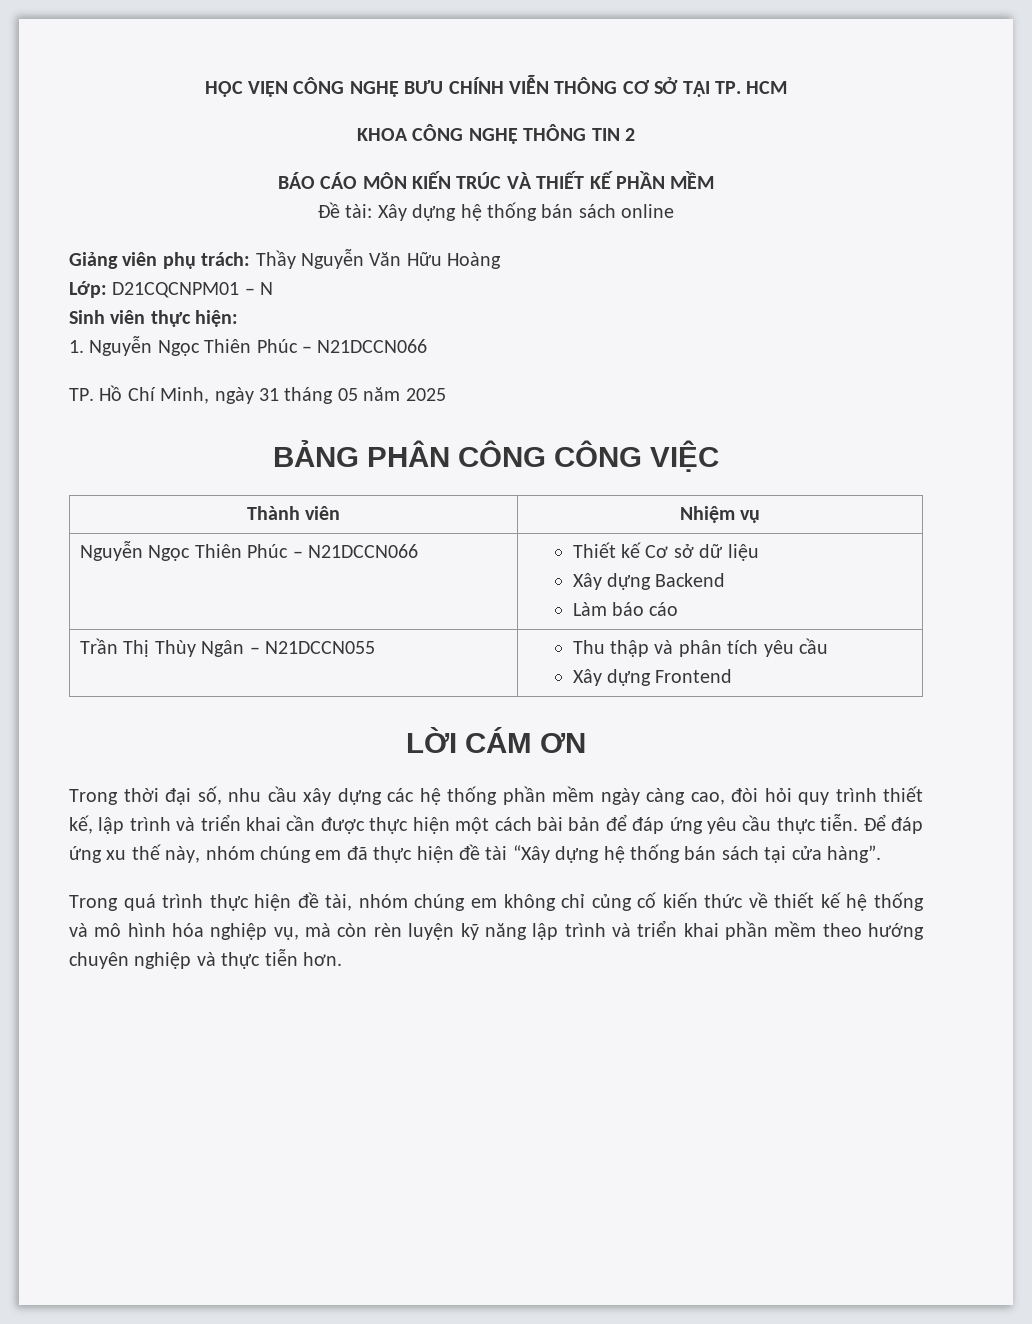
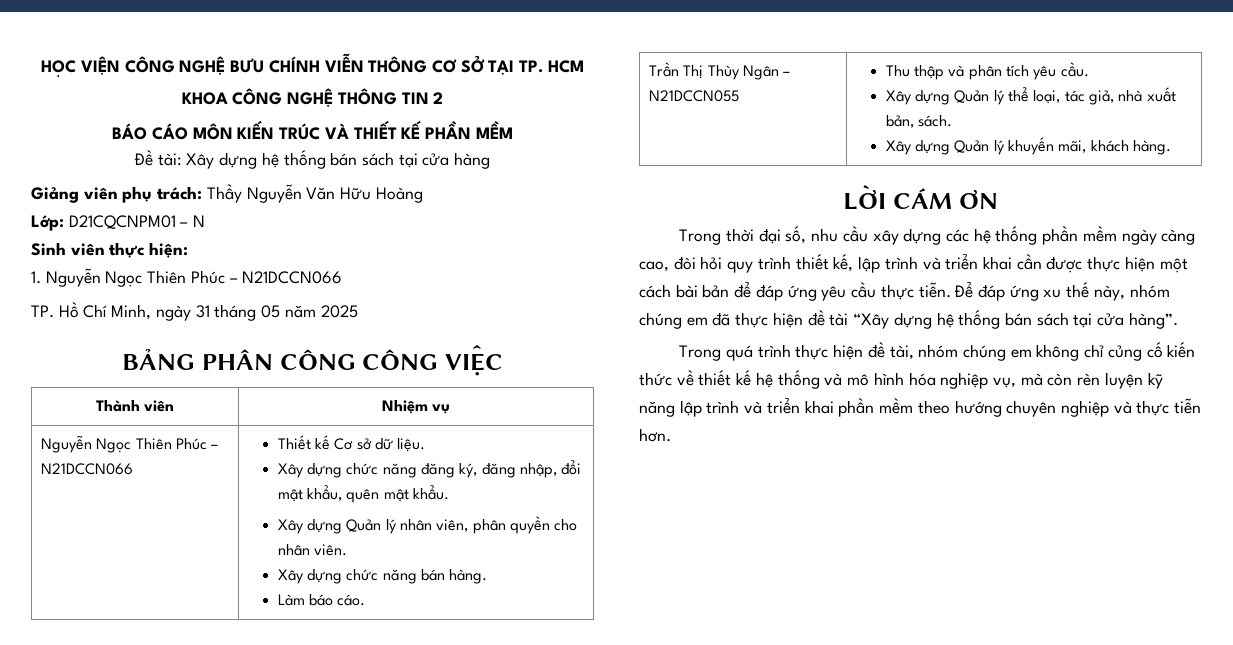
- Đề tài: Xây dựng hệ thống bán sách online
+ Đề tài: Xây dựng hệ thống bán sách tại cửa hàng
- Thiết kế Cơ sở dữ liệu
- Xây dựng Backend
+ Thiết kế Cơ sở dữ liệu.
+ Xây dựng chức năng đăng ký, đăng nhập, đổi mật khẩu, quên mật khẩu.
+ Xây dựng Quản lý nhân viên, phân quyền cho nhân viên.
+ Xây dựng chức năng bán hàng.
- Làm báo cáo
+ Làm báo cáo.
- Trần Thị Thùy Ngân – N21DCCN055 | Thu thập và phân tích yêu cầu
- Xây dựng Frontend
+ Trần Thị Thùy Ngân – N21DCCN055 | Thu thập và phân tích yêu cầu.
+ Xây dựng Quản lý thể loại, tác giả, nhà xuất bản, sách.
+ Xây dựng Quản lý khuyến mãi, khách hàng.

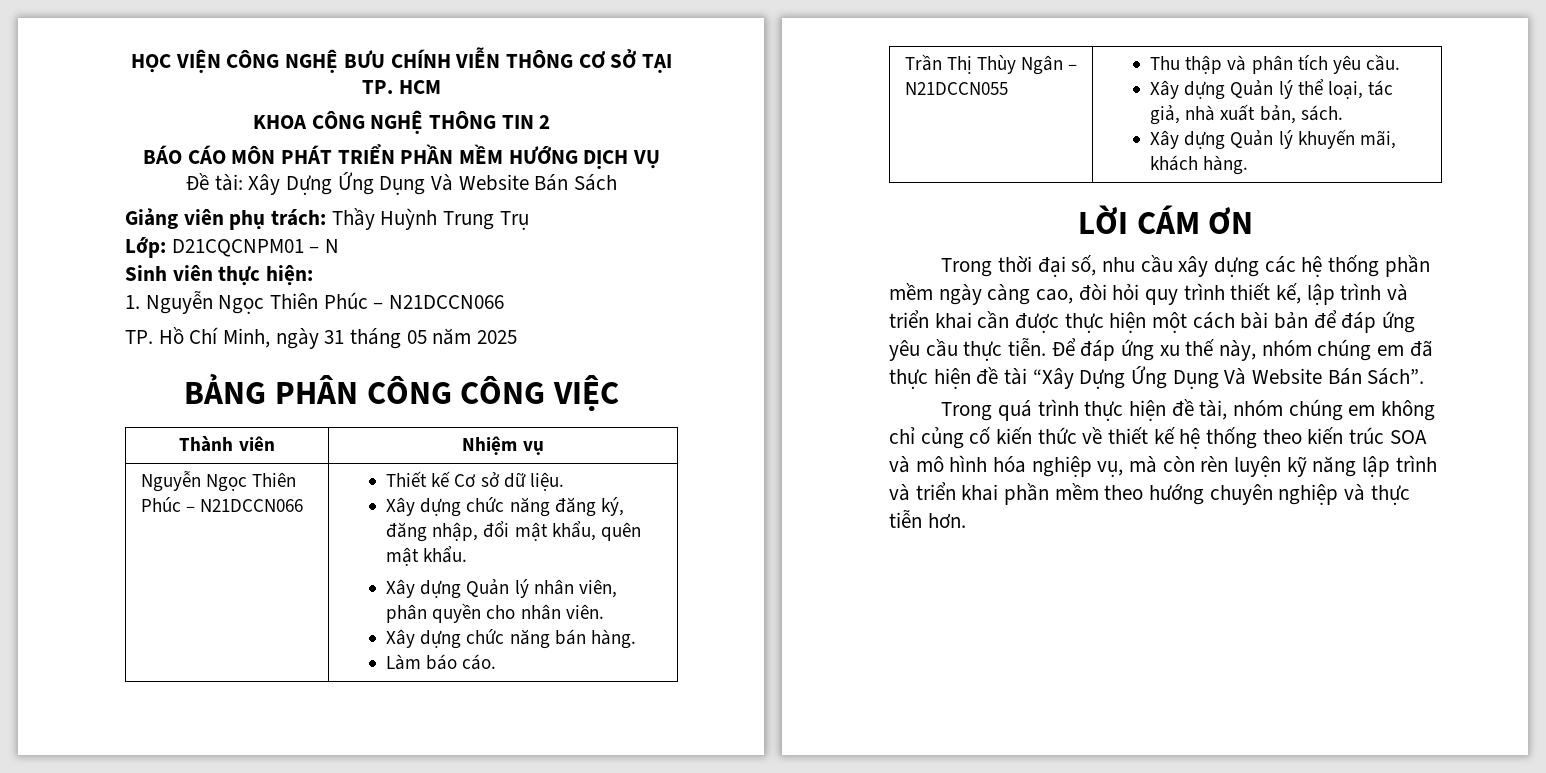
- BÁO CÁO MÔN KIẾN TRÚC VÀ THIẾT KẾ PHẦN MỀM
+ BÁO CÁO MÔN PHÁT TRIỂN PHẦN MỀM HƯỚNG DỊCH VỤ
- Đề tài: Xây dựng hệ thống bán sách tại cửa hàng
+ Đề tài: Xây Dựng Ứng Dụng Và Website Bán Sách
- Giảng viên phụ trách: Thầy Nguyễn Văn Hữu Hoàng
+ Giảng viên phụ trách: Thầy Huỳnh Trung Trụ
- Để đáp ứng xu thế này, nhóm chúng em đã thực hiện đề tài “Xây dựng hệ thống bán sách tại cửa hàng”.
+ Để đáp ứng xu thế này, nhóm chúng em đã thực hiện đề tài “Xây Dựng Ứng Dụng Và Website Bán Sách”.
- Trong quá trình thực hiện đề tài, nhóm chúng em không chỉ củng cố kiến thức về thiết kế hệ thống và mô hình hóa nghiệp vụ, mà còn rèn luyện kỹ năng lập trình và triển khai phần mềm theo hướng chuyên nghiệp và thực tiễn hơn.
+ Trong quá trình thực hiện đề tài, nhóm chúng em không chỉ củng cố kiến thức về thiết kế hệ thống theo kiến trúc SOA và mô hình hóa nghiệp vụ, mà còn rèn luyện kỹ năng lập trình và triển khai phần mềm theo hướng chuyên nghiệp và thực tiễn hơn.

